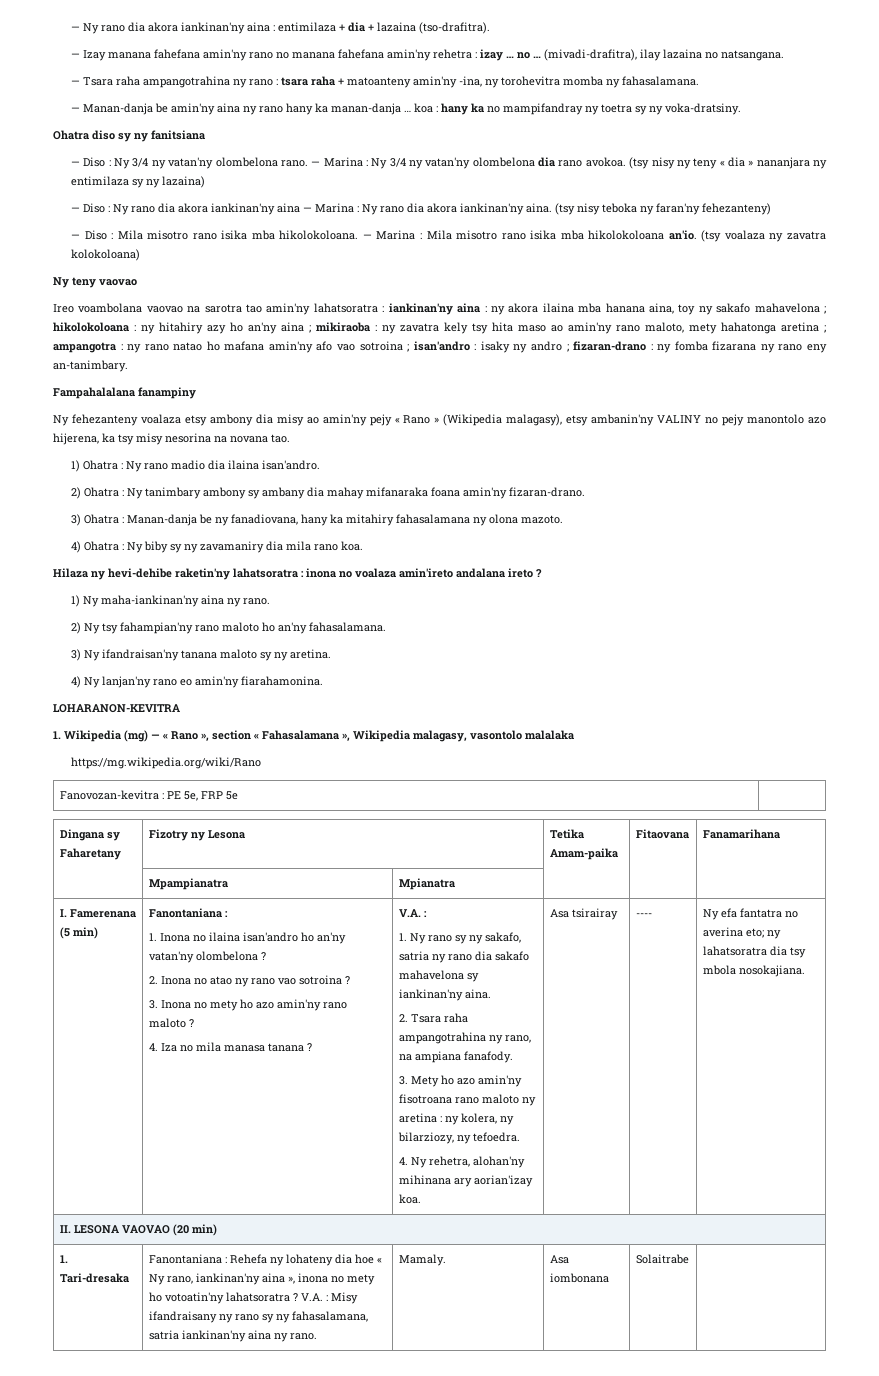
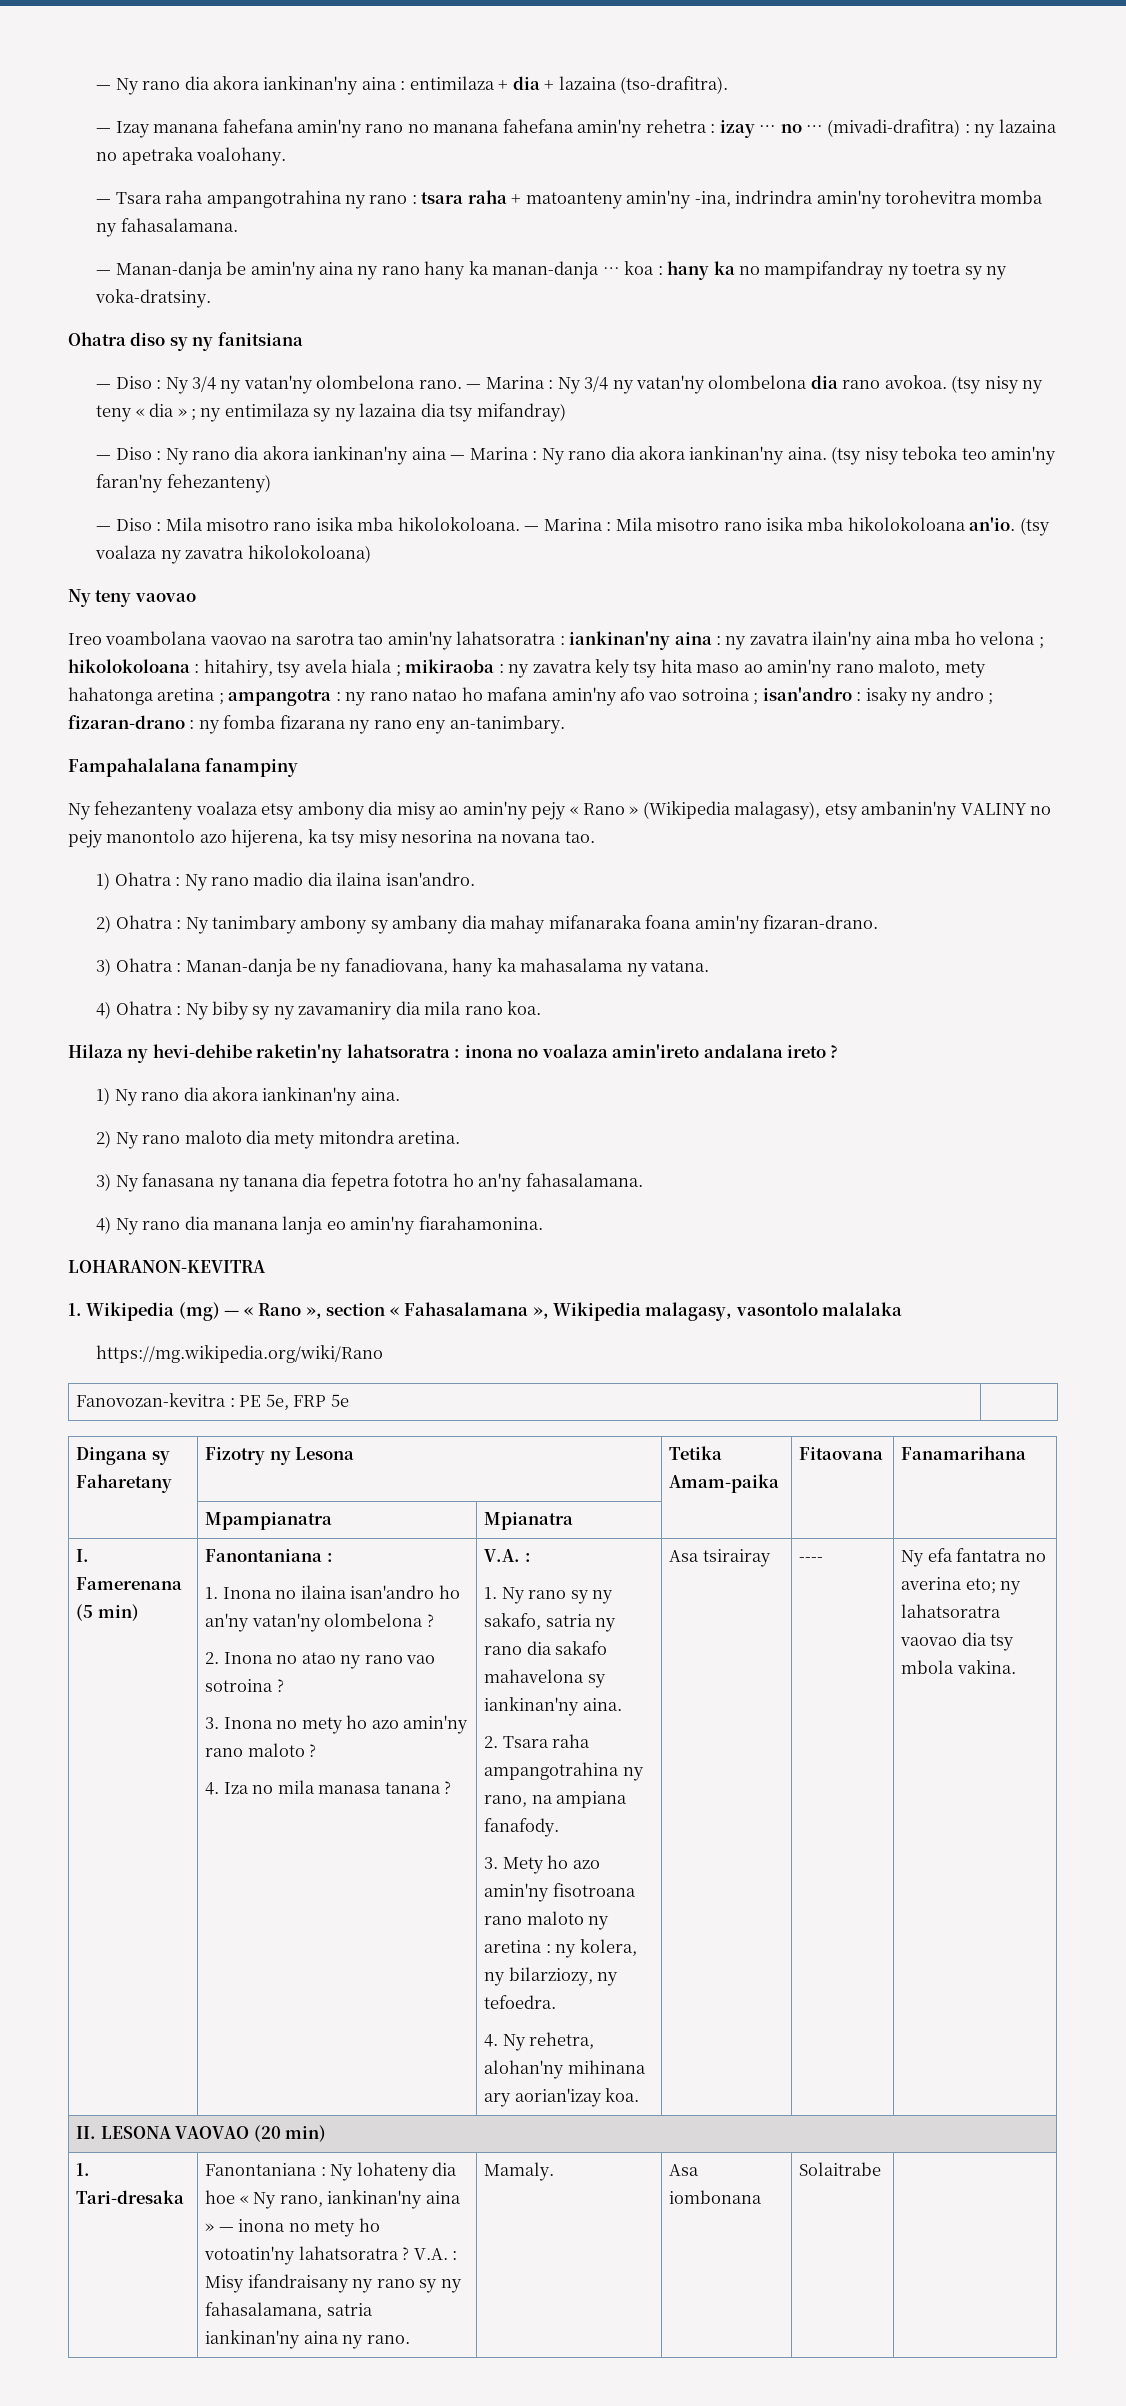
- (mivadi-drafitra), ilay lazaina no natsangana.
+ (mivadi-drafitra) : ny lazaina no apetraka voalohany.
- — Tsara raha ampangotrahina ny rano : tsara raha + matoanteny amin'ny -ina, ny torohevitra momba ny fahasalamana.
+ — Tsara raha ampangotrahina ny rano : tsara raha + matoanteny amin'ny -ina, indrindra amin'ny torohevitra momba ny fahasalamana.
- (tsy nisy ny teny « dia » nananjara ny entimilaza sy ny lazaina)
+ (tsy nisy ny teny « dia » ; ny entimilaza sy ny lazaina dia tsy mifandray)
- (tsy nisy teboka ny faran'ny fehezanteny)
+ (tsy nisy teboka teo amin'ny faran'ny fehezanteny)
- (tsy voalaza ny zavatra kolokoloana)
+ (tsy voalaza ny zavatra hikolokoloana)
- Ireo voambolana vaovao na sarotra tao amin'ny lahatsoratra : iankinan'ny aina : ny akora ilaina mba hanana aina, toy ny sakafo mahavelona ; hikolokoloana : ny hitahiry azy ho an'ny aina ; mikiraoba : ny zavatra kely tsy hita maso ao amin'ny rano maloto, mety hahatonga aretina ; ampangotra : ny rano natao ho mafana amin'ny afo vao sotroina ; isan'andro : isaky ny andro ; fizaran-drano : ny fomba fizarana ny rano eny an-tanimbary.
+ Ireo voambolana vaovao na sarotra tao amin'ny lahatsoratra : iankinan'ny aina : ny zavatra ilain'ny aina mba ho velona ; hikolokoloana : hitahiry, tsy avela hiala ; mikiraoba : ny zavatra kely tsy hita maso ao amin'ny rano maloto, mety hahatonga aretina ; ampangotra : ny rano natao ho mafana amin'ny afo vao sotroina ; isan'andro : isaky ny andro ; fizaran-drano : ny fomba fizarana ny rano eny an-tanimbary.
- 3) Ohatra : Manan-danja be ny fanadiovana, hany ka mitahiry fahasalamana ny olona mazoto.
+ 3) Ohatra : Manan-danja be ny fanadiovana, hany ka mahasalama ny vatana.
- 1) Ny maha-iankinan'ny aina ny rano.
- 2) Ny tsy fahampian'ny rano maloto ho an'ny fahasalamana.
- 3) Ny ifandraisan'ny tanana maloto sy ny aretina.
- 4) Ny lanjan'ny rano eo amin'ny fiarahamonina.
+ 1) Ny rano dia akora iankinan'ny aina.
+ 2) Ny rano maloto dia mety mitondra aretina.
+ 3) Ny fanasana ny tanana dia fepetra fototra ho an'ny fahasalamana.
+ 4) Ny rano dia manana lanja eo amin'ny fiarahamonina.
- Ny efa fantatra no averina eto; ny lahatsoratra dia tsy mbola nosokajiana.
+ Ny efa fantatra no averina eto; ny lahatsoratra vaovao dia tsy mbola vakina.
- 1. Tari-dresaka | Fanontaniana : Rehefa ny lohateny dia hoe « Ny rano, iankinan'ny aina », inona no mety ho votoatin'ny lahatsoratra ? V.A. : Misy ifandraisany ny rano sy ny fahasalamana, satria iankinan'ny aina ny rano. | Mamaly. | Asa iombonana | Solaitrabe |
+ 1. Tari-dresaka | Fanontaniana : Ny lohateny dia hoe « Ny rano, iankinan'ny aina » — inona no mety ho votoatin'ny lahatsoratra ? V.A. : Misy ifandraisany ny rano sy ny fahasalamana, satria iankinan'ny aina ny rano. | Mamaly. | Asa iombonana | Solaitrabe |

